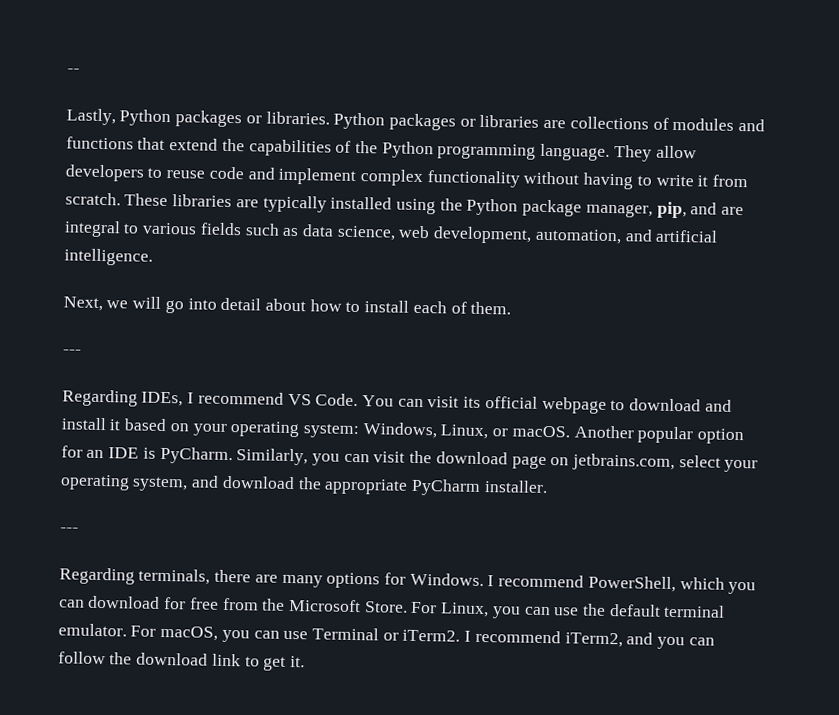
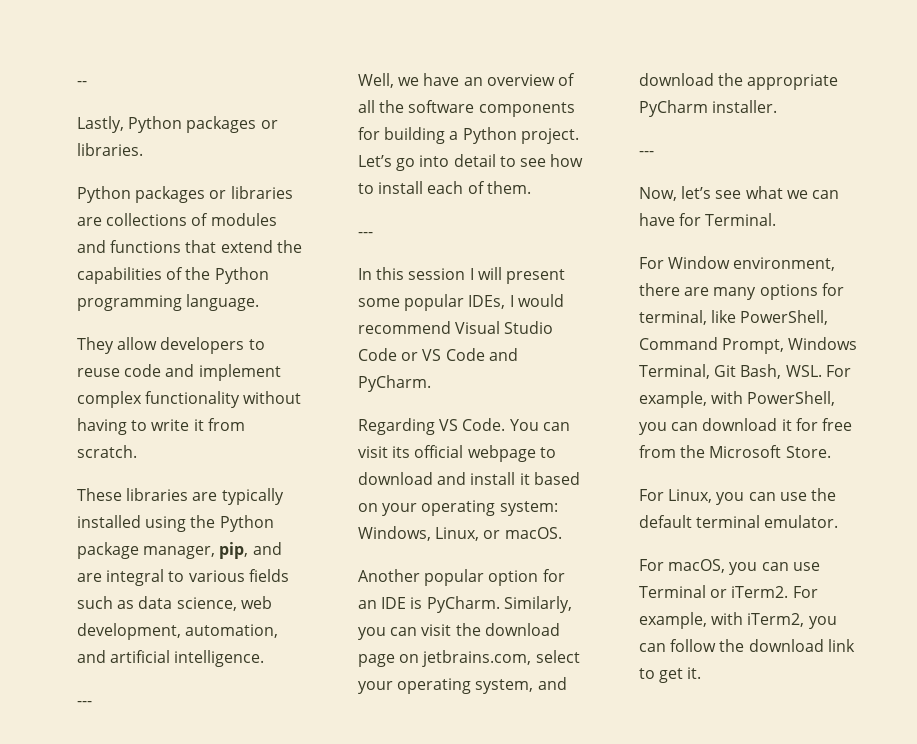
- Lastly, Python packages or libraries. Python packages or libraries are collections of modules and functions that extend the capabilities of the Python programming language. They allow developers to reuse code and implement complex functionality without having to write it from scratch. These libraries are typically installed using the Python package manager, pip, and are integral to various fields such as data science, web development, automation, and artificial intelligence.
- Next, we will go into detail about how to install each of them.
+ Lastly, Python packages or libraries.
+ Python packages or libraries are collections of modules and functions that extend the capabilities of the Python programming language.
+ They allow developers to reuse code and implement complex functionality without having to write it from scratch.
+ These libraries are typically installed using the Python package manager, pip, and are integral to various fields such as data science, web development, automation, and artificial intelligence.
+ ---
+ Well, we have an overview of all the software components for building a Python project. Let’s go into detail to see how to install each of them.
- Regarding IDEs, I recommend VS Code.
+ In this session I will present some popular IDEs, I would recommend Visual Studio Code or VS Code and PyCharm.
+ Regarding VS Code.
- You can visit its official webpage to download and install it based on your operating system: Windows, Linux, or macOS. Another popular option for an IDE is PyCharm.
+ You can visit its official webpage to download and install it based on your operating system: Windows, Linux, or macOS.
+ Another popular option for an IDE is PyCharm.
- Regarding terminals, there are many options for Windows. I recommend PowerShell, which you can download for free from the Microsoft Store. For Linux, you can use the default terminal emulator. For macOS, you can use Terminal or iTerm2.
+ Now, let’s see what we can have for Terminal.
+ For Window environment, there are many options for terminal, like PowerShell, Command Prompt, Windows Terminal, Git Bash, WSL. For example, with PowerShell, you can download it for free from the Microsoft Store.
+ For Linux, you can use the default terminal emulator.
+ For macOS, you can use Terminal or iTerm2.
- I recommend iTerm2, and you can follow the download link to get it.
+ For example, with iTerm2, you can follow the download link to get it.

